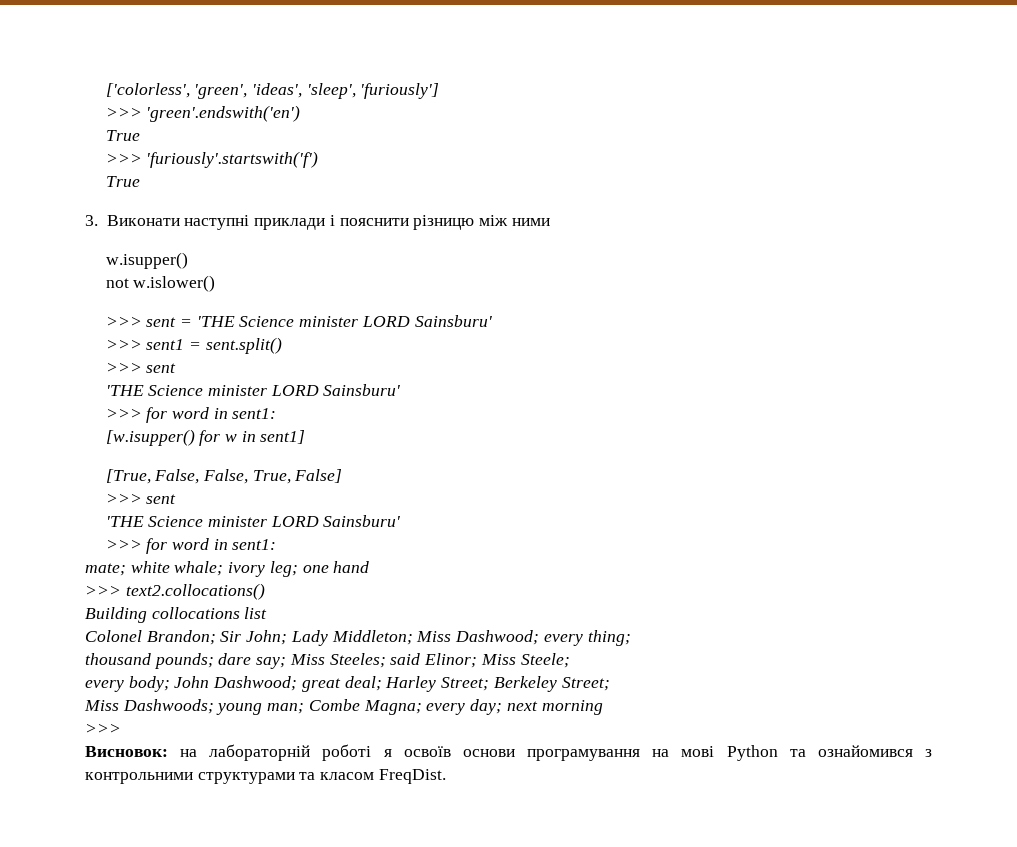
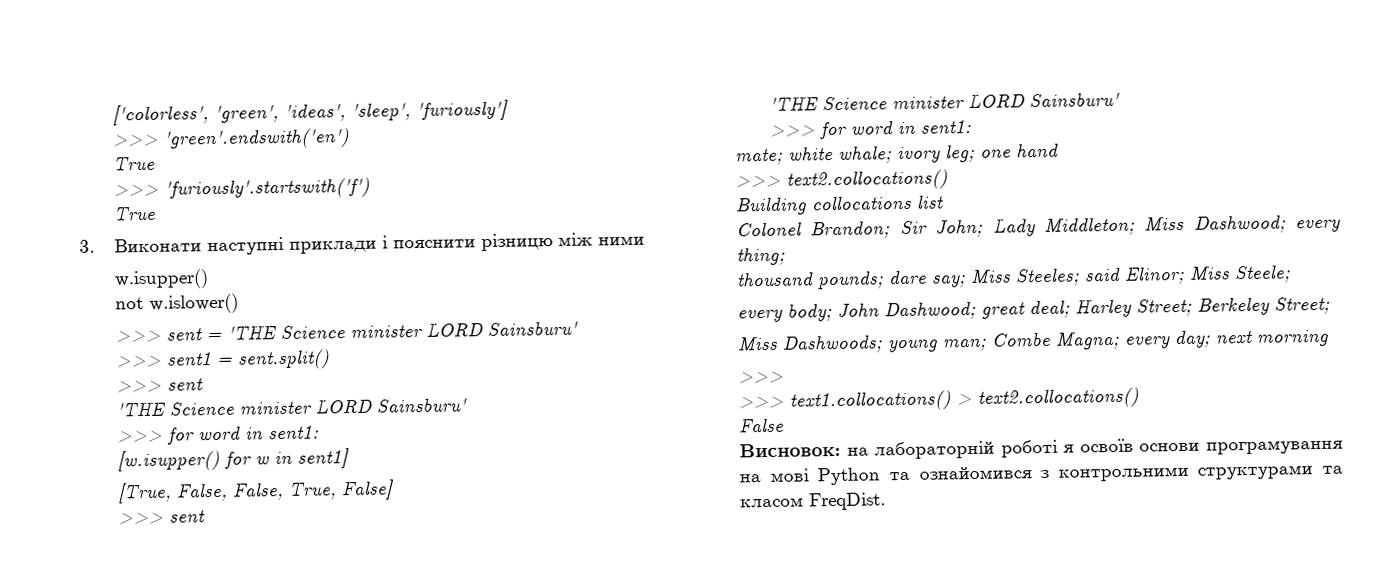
+ >>> text1.collocations() > text2.collocations()
+ False

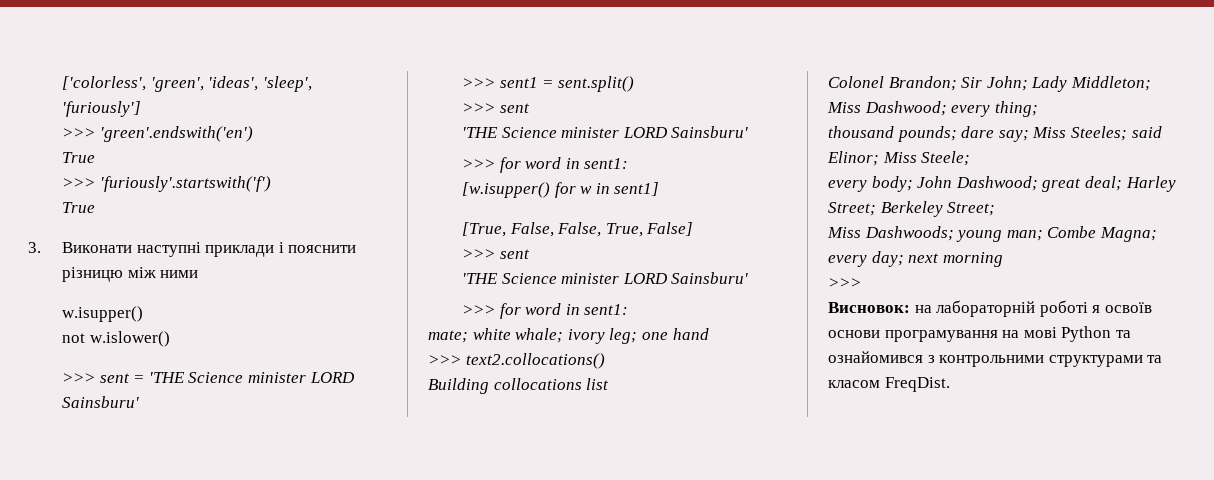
- >>> text1.collocations() > text2.collocations()
- False

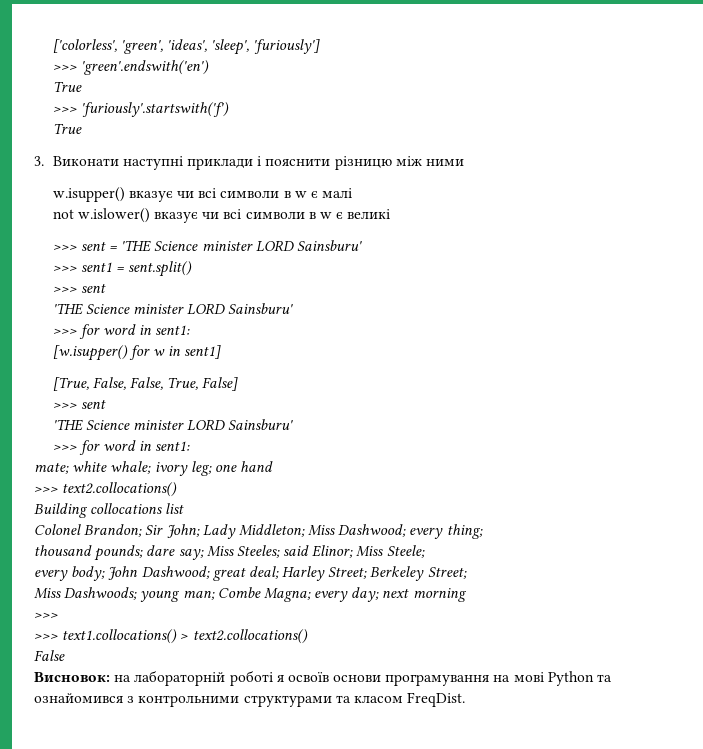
- w.isupper()
- not w.islower()
+ w.isupper() вказує чи всі символи в w є малі
+ not w.islower() вказує чи всі символи в w є великі
+ >>> text1.collocations() > text2.collocations()
+ False

